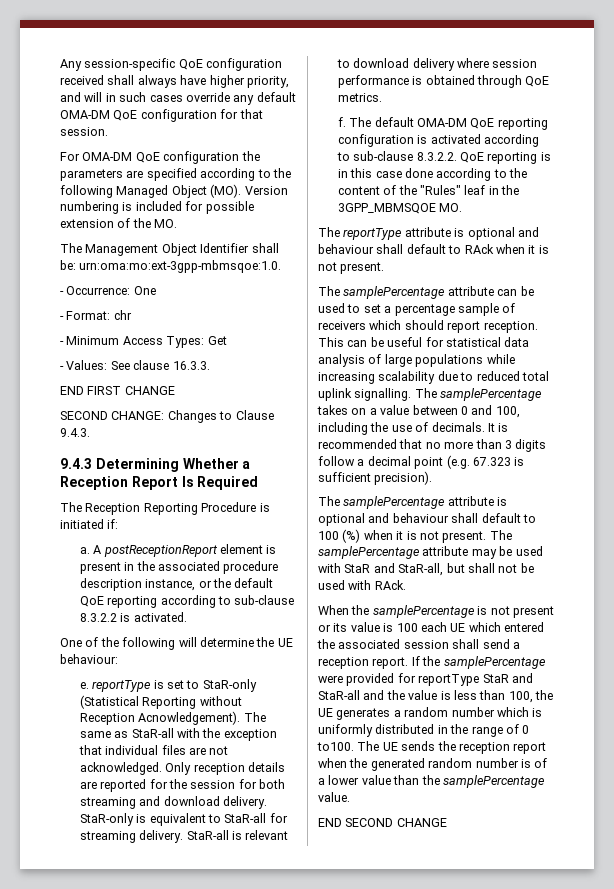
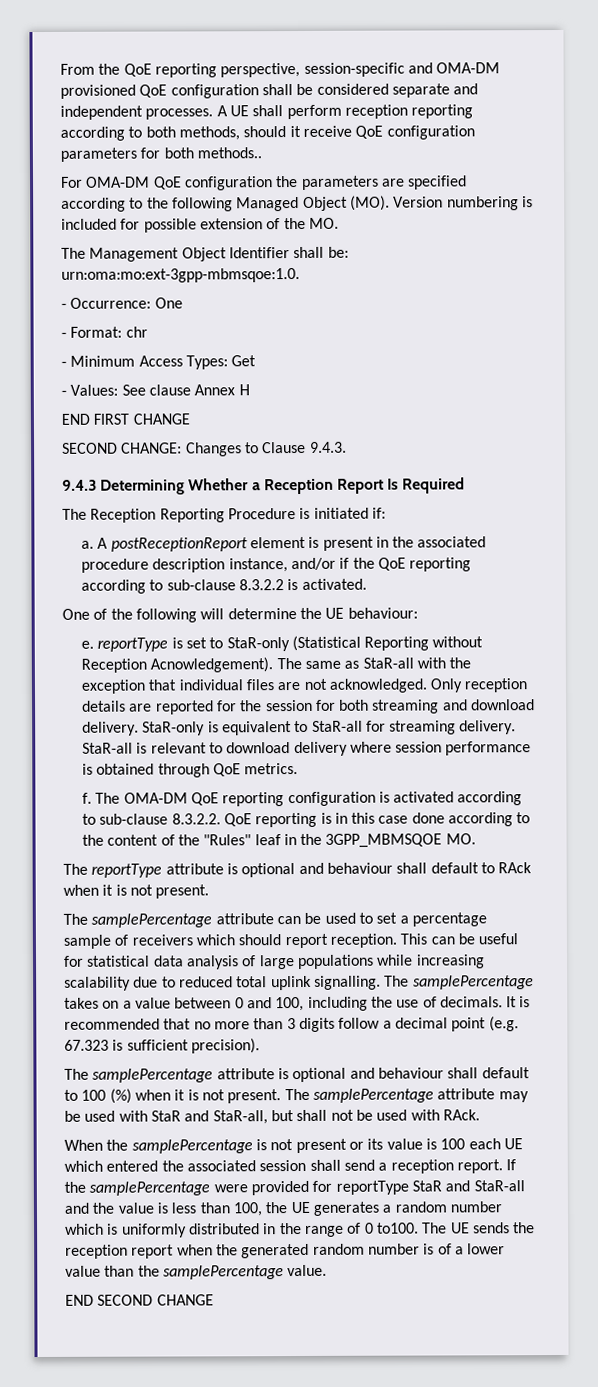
- Any session-specific QoE configuration received shall always have higher priority, and will in such cases override any default OMA-DM QoE configuration for that session.
+ From the QoE reporting perspective, session-specific and OMA-DM provisioned QoE configuration shall be considered separate and independent processes. A UE shall perform reception reporting according to both methods, should it receive QoE configuration parameters for both methods..
- - Values: See clause 16.3.3.
+ - Values: See clause Annex H
- A postReceptionReport element is present in the associated procedure description instance, or the default QoE reporting according to sub-clause 8.3.2.2 is activated.
+ A postReceptionReport element is present in the associated procedure description instance, and/or if the QoE reporting according to sub-clause 8.3.2.2 is activated.
- The default OMA-DM QoE reporting configuration is activated according to sub-clause 8.3.2.2. QoE reporting is in this case done according to the content of the "Rules" leaf in the 3GPP_MBMSQOE MO.
+ The OMA-DM QoE reporting configuration is activated according to sub-clause 8.3.2.2. QoE reporting is in this case done according to the content of the "Rules" leaf in the 3GPP_MBMSQOE MO.

